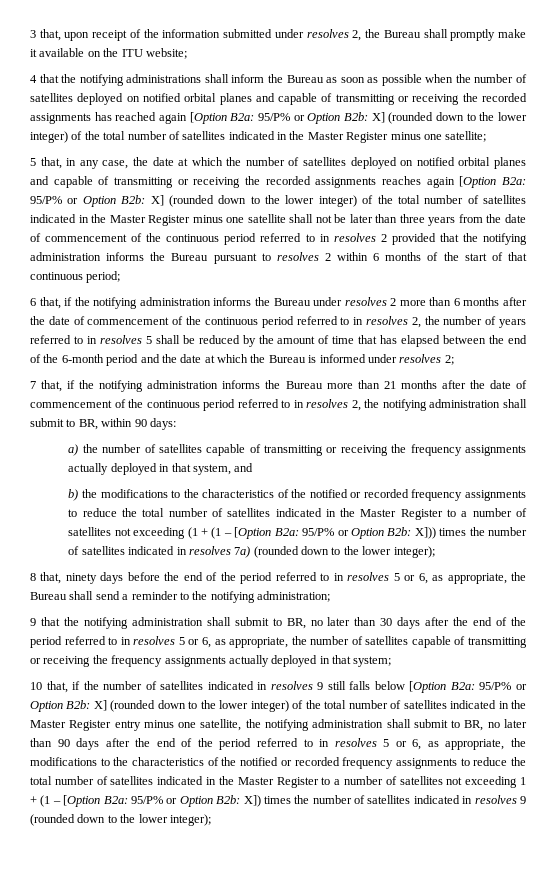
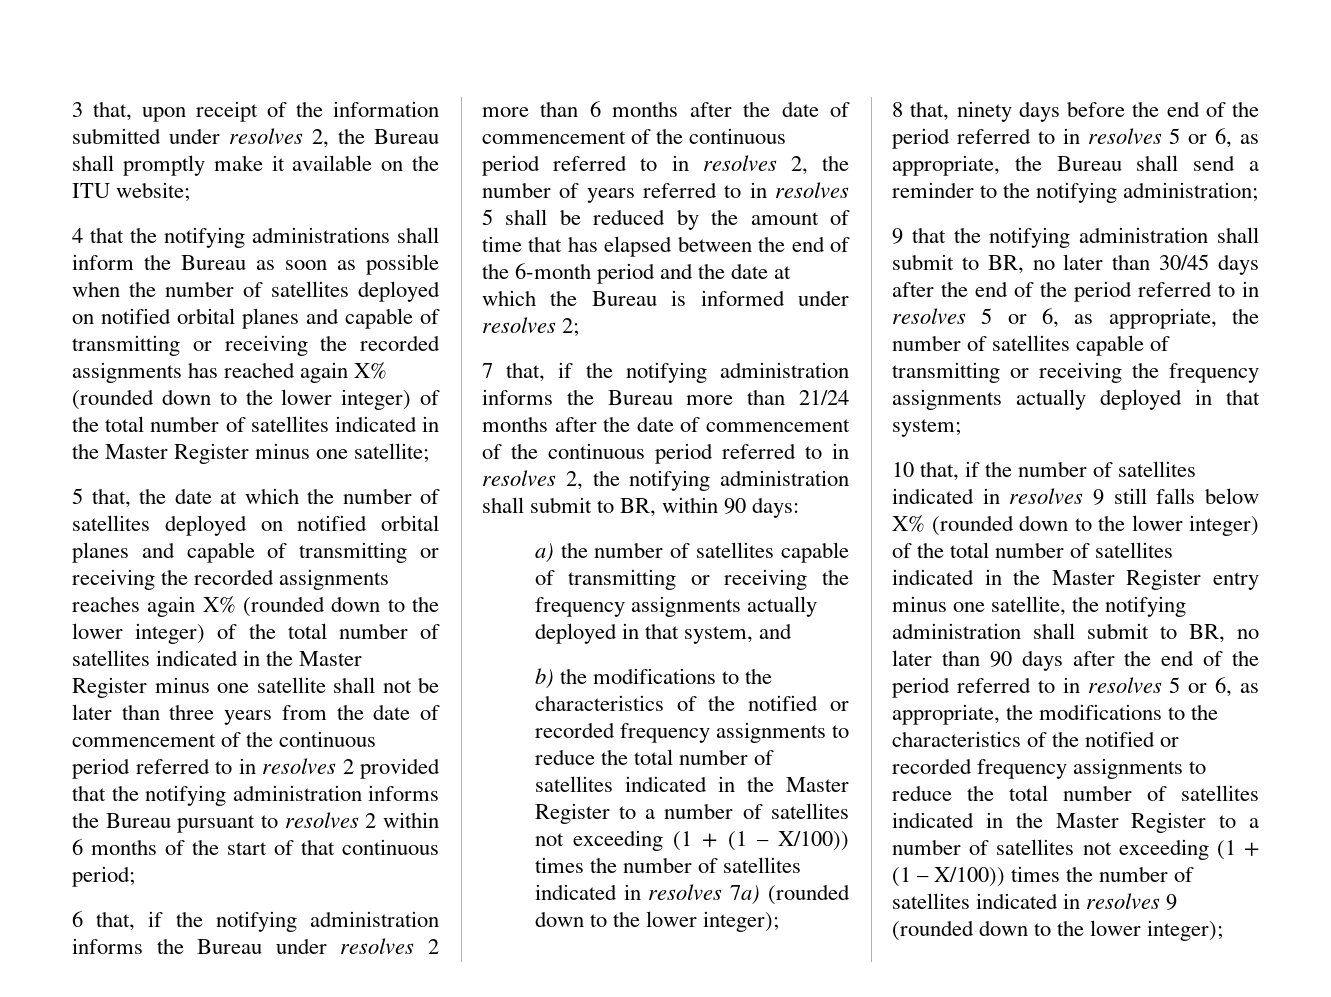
- 4 that the notifying administrations shall inform the Bureau as soon as possible when the number of satellites deployed on notified orbital planes and capable of transmitting or receiving the recorded assignments has reached again [Option B2a: 95/P% or Option B2b: X] (rounded down to the lower integer) of the total number of satellites indicated in the Master Register minus one satellite;
+ 4 that the notifying administrations shall inform the Bureau as soon as possible when the number of satellites deployed on notified orbital planes and capable of transmitting or receiving the recorded assignments has reached again X% (rounded down to the lower integer) of the total number of satellites indicated in the Master Register minus one satellite;
- 5 that, in any case, the date at which the number of satellites deployed on notified orbital planes and capable of transmitting or receiving the recorded assignments reaches again [Option B2a: 95/P% or Option B2b: X] (rounded down to the lower integer) of the total number of satellites indicated in the Master Register minus one satellite shall not be later than three years from the date of commencement of the continuous period referred to in resolves 2 provided that the notifying administration informs the Bureau pursuant to resolves 2 within 6 months of the start of that continuous period;
+ 5 that, the date at which the number of satellites deployed on notified orbital planes and capable of transmitting or receiving the recorded assignments reaches again X% (rounded down to the lower integer) of the total number of satellites indicated in the Master Register minus one satellite shall not be later than three years from the date of commencement of the continuous period referred to in resolves 2 provided that the notifying administration informs the Bureau pursuant to resolves 2 within 6 months of the start of that continuous period;
- 7 that, if the notifying administration informs the Bureau more than 21 months after the date of commencement of the continuous period referred to in resolves 2, the notifying administration shall submit to BR, within 90 days:
+ 7 that, if the notifying administration informs the Bureau more than 21/24 months after the date of commencement of the continuous period referred to in resolves 2, the notifying administration shall submit to BR, within 90 days:
- b) the modifications to the characteristics of the notified or recorded frequency assignments to reduce the total number of satellites indicated in the Master Register to a number of satellites not exceeding (1 + (1 – [Option B2a: 95/P% or Option B2b: X])) times the number of satellites indicated in resolves 7a) (rounded down to the lower integer);
+ b) the modifications to the characteristics of the notified or recorded frequency assignments to reduce the total number of satellites indicated in the Master Register to a number of satellites not exceeding (1 + (1 – X/100)) times the number of satellites indicated in resolves 7a) (rounded down to the lower integer);
- 9 that the notifying administration shall submit to BR, no later than 30 days after the end of the period referred to in resolves 5 or 6, as appropriate, the number of satellites capable of transmitting or receiving the frequency assignments actually deployed in that system;
+ 9 that the notifying administration shall submit to BR, no later than 30/45 days after the end of the period referred to in resolves 5 or 6, as appropriate, the number of satellites capable of transmitting or receiving the frequency assignments actually deployed in that system;
- 10 that, if the number of satellites indicated in resolves 9 still falls below [Option B2a: 95/P% or Option B2b: X] (rounded down to the lower integer) of the total number of satellites indicated in the Master Register entry minus one satellite, the notifying administration shall submit to BR, no later than 90 days after the end of the period referred to in resolves 5 or 6, as appropriate, the modifications to the characteristics of the notified or recorded frequency assignments to reduce the total number of satellites indicated in the Master Register to a number of satellites not exceeding 1 + (1 – [Option B2a: 95/P% or Option B2b: X]) times the number of satellites indicated in resolves 9 (rounded down to the lower integer);
+ 10 that, if the number of satellites indicated in resolves 9 still falls below X% (rounded down to the lower integer) of the total number of satellites indicated in the Master Register entry minus one satellite, the notifying administration shall submit to BR, no later than 90 days after the end of the period referred to in resolves 5 or 6, as appropriate, the modifications to the characteristics of the notified or recorded frequency assignments to reduce the total number of satellites indicated in the Master Register to a number of satellites not exceeding (1 + (1 – X/100)) times the number of satellites indicated in resolves 9 (rounded down to the lower integer);

